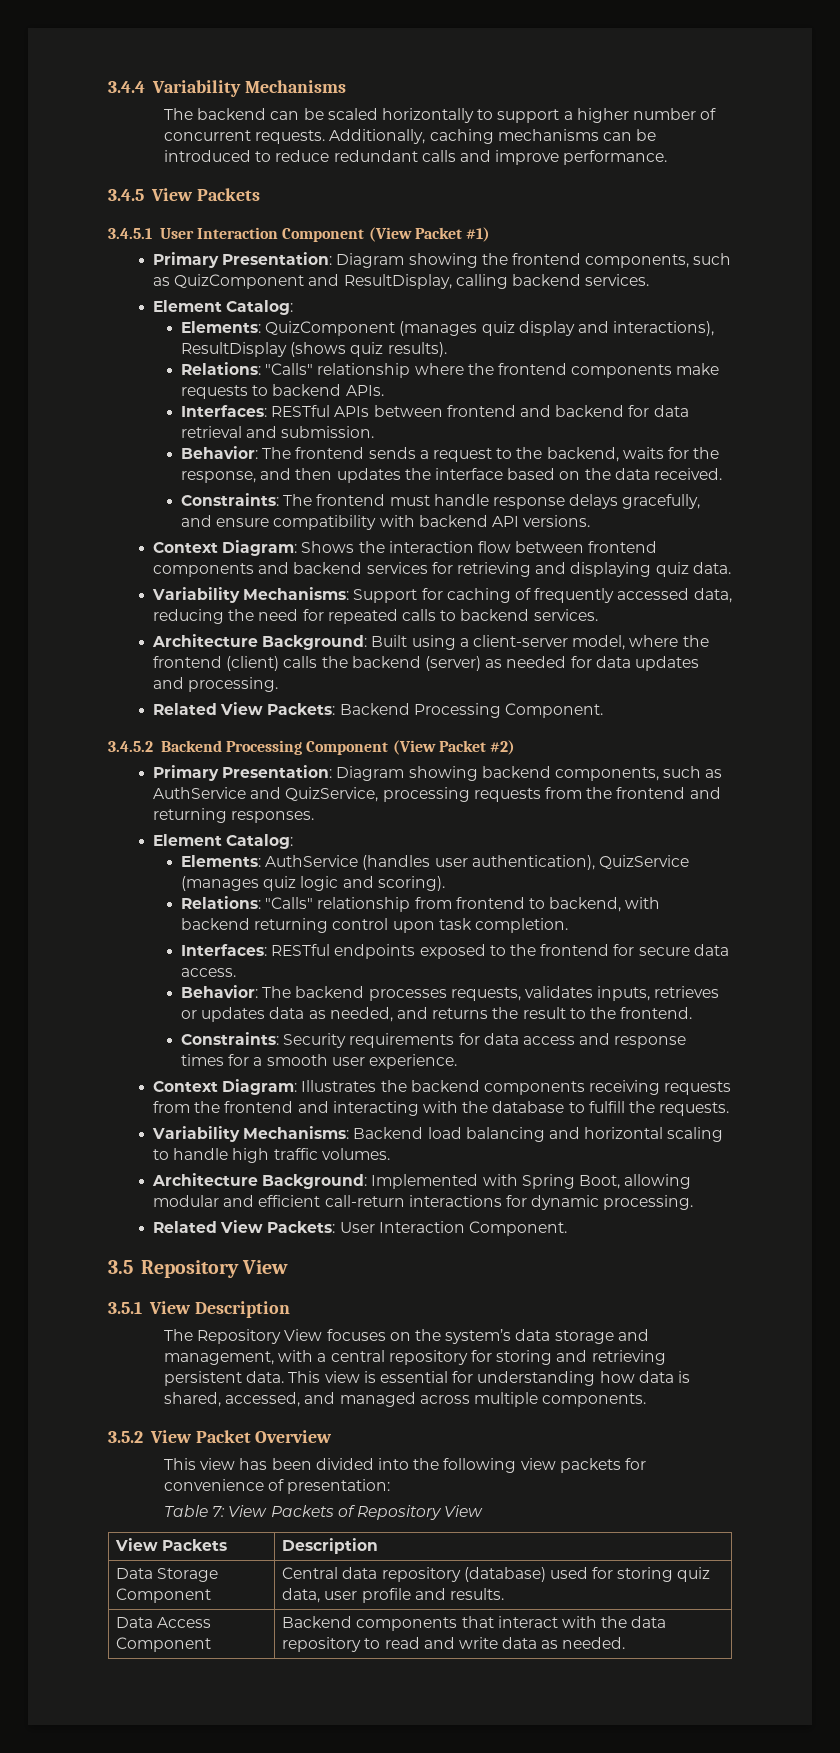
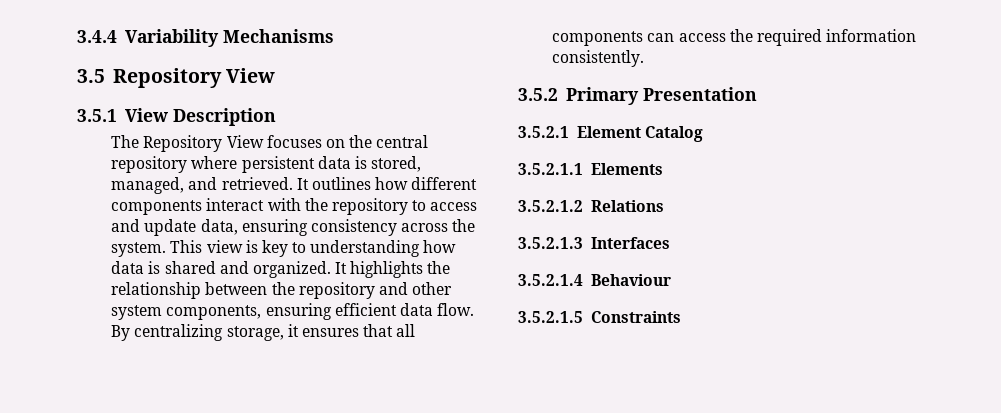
- The backend can be scaled horizontally to support a higher number of concurrent requests. Additionally, caching mechanisms can be introduced to reduce redundant calls and improve performance.
- 3.4.5 View Packets
- 3.4.5.1 User Interaction Component (View Packet #1)
- Primary Presentation: Diagram showing the frontend components, such as QuizComponent and ResultDisplay, calling backend services.
- Element Catalog:
- Elements: QuizComponent (manages quiz display and interactions), ResultDisplay (shows quiz results).
- Relations: "Calls" relationship where the frontend components make requests to backend APIs.
- Interfaces: RESTful APIs between frontend and backend for data retrieval and submission.
- Behavior: The frontend sends a request to the backend, waits for the response, and then updates the interface based on the data received.
- Constraints: The frontend must handle response delays gracefully, and ensure compatibility with backend API versions.
- Context Diagram: Shows the interaction flow between frontend components and backend services for retrieving and displaying quiz data.
- Variability Mechanisms: Support for caching of frequently accessed data, reducing the need for repeated calls to backend services.
- Architecture Background: Built using a client-server model, where the frontend (client) calls the backend (server) as needed for data updates and processing.
- Related View Packets: Backend Processing Component.
- 3.4.5.2 Backend Processing Component (View Packet #2)
- Primary Presentation: Diagram showing backend components, such as AuthService and QuizService, processing requests from the frontend and returning responses.
- Element Catalog:
- Elements: AuthService (handles user authentication), QuizService (manages quiz logic and scoring).
- Relations: "Calls" relationship from frontend to backend, with backend returning control upon task completion.
- Interfaces: RESTful endpoints exposed to the frontend for secure data access.
- Behavior: The backend processes requests, validates inputs, retrieves or updates data as needed, and returns the result to the frontend.
- Constraints: Security requirements for data access and response times for a smooth user experience.
- Context Diagram: Illustrates the backend components receiving requests from the frontend and interacting with the database to fulfill the requests.
- Variability Mechanisms: Backend load balancing and horizontal scaling to handle high traffic volumes.
- Architecture Background: Implemented with Spring Boot, allowing modular and efficient call-return interactions for dynamic processing.
- Related View Packets: User Interaction Component.
- The Repository View focuses on the system’s data storage and management, with a central repository for storing and retrieving persistent data.
+ The Repository View focuses on the central repository where persistent data is stored, managed, and retrieved. It outlines how different components interact with the repository to access and update data, ensuring consistency across the system.
- This view is essential for understanding how data is shared, accessed, and managed across multiple components.
- 3.5.2 View Packet Overview
- This view has been divided into the following view packets for convenience of presentation:
- Table 7: View Packets of Repository View
- View Packets | Description
- Data Storage Component | Central data repository (database) used for storing quiz data, user profile and results.
- Data Access Component | Backend components that interact with the data repository to read and write data as needed.
+ This view is key to understanding how data is shared and organized. It highlights the relationship between the repository and other system components, ensuring efficient data flow. By centralizing storage, it ensures that all components can access the required information consistently.
+ 3.5.2 Primary Presentation
+ 3.5.2.1 Element Catalog
+ 3.5.2.1.1 Elements
+ 3.5.2.1.2 Relations
+ 3.5.2.1.3 Interfaces
+ 3.5.2.1.4 Behaviour
+ 3.5.2.1.5 Constraints

